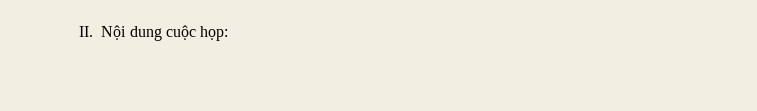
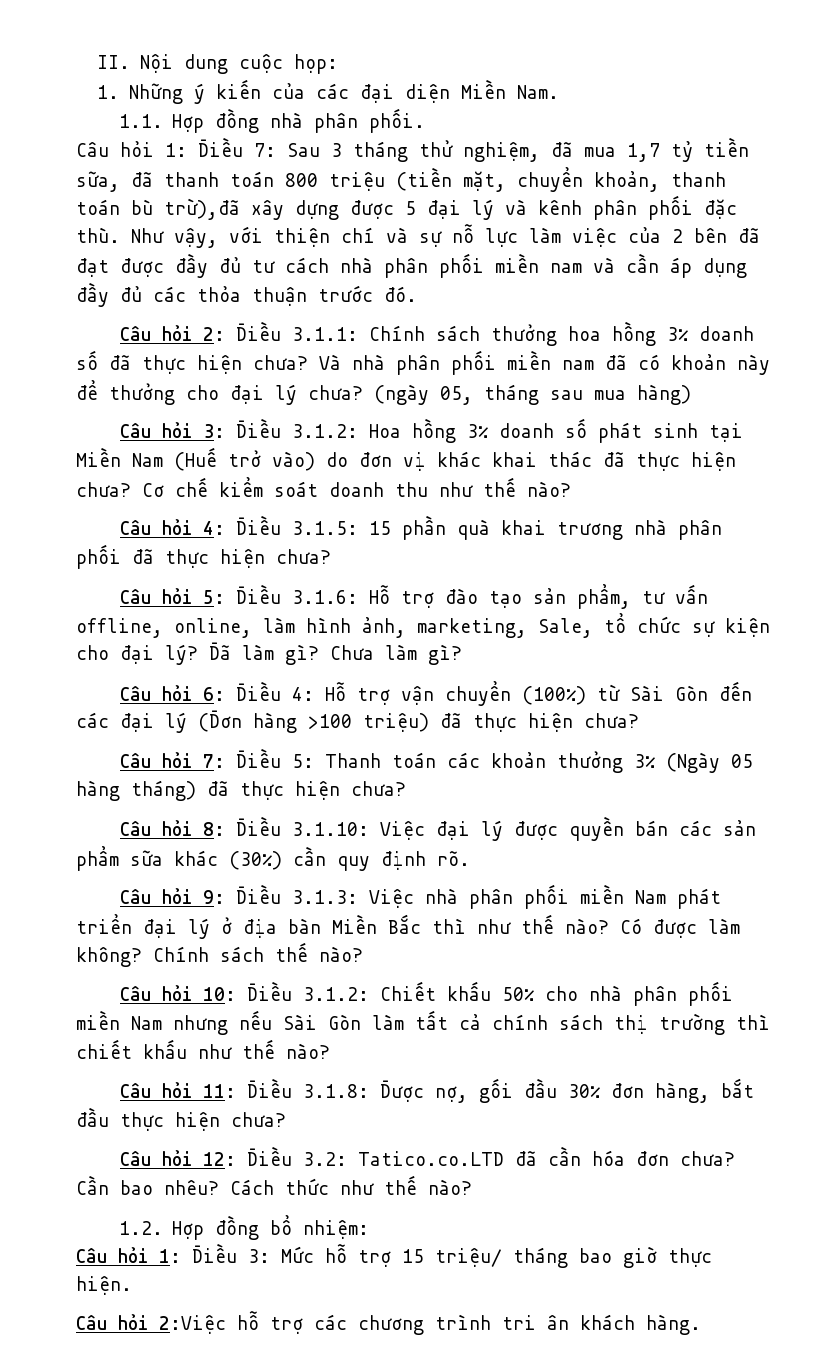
+ 1. Những ý kiến của các đại diện Miền Nam.
+ 1.1. Hợp đồng nhà phân phối.
+ Câu hỏi 1: Điều 7: Sau 3 tháng thử nghiệm, đã mua 1,7 tỷ tiền sữa, đã thanh toán 800 triệu (tiền mặt, chuyển khoản, thanh toán bù trừ),đã xây dựng được 5 đại lý và kênh phân phối đặc thù. Như vậy, với thiện chí và sự nỗ lực làm việc của 2 bên đã đạt được đầy đủ tư cách nhà phân phối miền nam và cần áp dụng đầy đủ các thỏa thuận trước đó.
+ Câu hỏi 2: Điều 3.1.1: Chính sách thưởng hoa hồng 3% doanh số đã thực hiện chưa? Và nhà phân phối miền nam đã có khoản này để thưởng cho đại lý chưa? (ngày 05, tháng sau mua hàng)
+ Câu hỏi 3: Điều 3.1.2: Hoa hồng 3% doanh số phát sinh tại Miền Nam (Huế trở vào) do đơn vị khác khai thác đã thực hiện chưa? Cơ chế kiểm soát doanh thu như thế nào?
+ Câu hỏi 4: Điều 3.1.5: 15 phần quà khai trương nhà phân phối đã thực hiện chưa?
+ Câu hỏi 5: Điều 3.1.6: Hỗ trợ đào tạo sản phẩm, tư vấn offline, online, làm hình ảnh, marketing, Sale, tổ chức sự kiện cho đại lý? Đã làm gì? Chưa làm gì?
+ Câu hỏi 6: Điều 4: Hỗ trợ vận chuyển (100%) từ Sài Gòn đến các đại lý (Đơn hàng >100 triệu) đã thực hiện chưa?
+ Câu hỏi 7: Điều 5: Thanh toán các khoản thưởng 3% (Ngày 05 hàng tháng) đã thực hiện chưa?
+ Câu hỏi 8: Điều 3.1.10: Việc đại lý được quyền bán các sản phẩm sữa khác (30%) cần quy định rõ.
+ Câu hỏi 9: Điều 3.1.3: Việc nhà phân phối miền Nam phát triển đại lý ở địa bàn Miền Bắc thì như thế nào? Có được làm không? Chính sách thế nào?
+ Câu hỏi 10: Điều 3.1.2: Chiết khấu 50% cho nhà phân phối miền Nam nhưng nếu Sài Gòn làm tất cả chính sách thị trường thì chiết khấu như thế nào?
+ Câu hỏi 11: Điều 3.1.8: Được nợ, gối đầu 30% đơn hàng, bắt đầu thực hiện chưa?
+ Câu hỏi 12: Điều 3.2: Tatico.co.LTD đã cần hóa đơn chưa? Cần bao nhêu? Cách thức như thế nào?
+ 1.2. Hợp đồng bổ nhiệm:
+ Câu hỏi 1: Điều 3: Mức hỗ trợ 15 triệu/ tháng bao giờ thực hiện.
+ Câu hỏi 2:Việc hỗ trợ các chương trình tri ân khách hàng.

